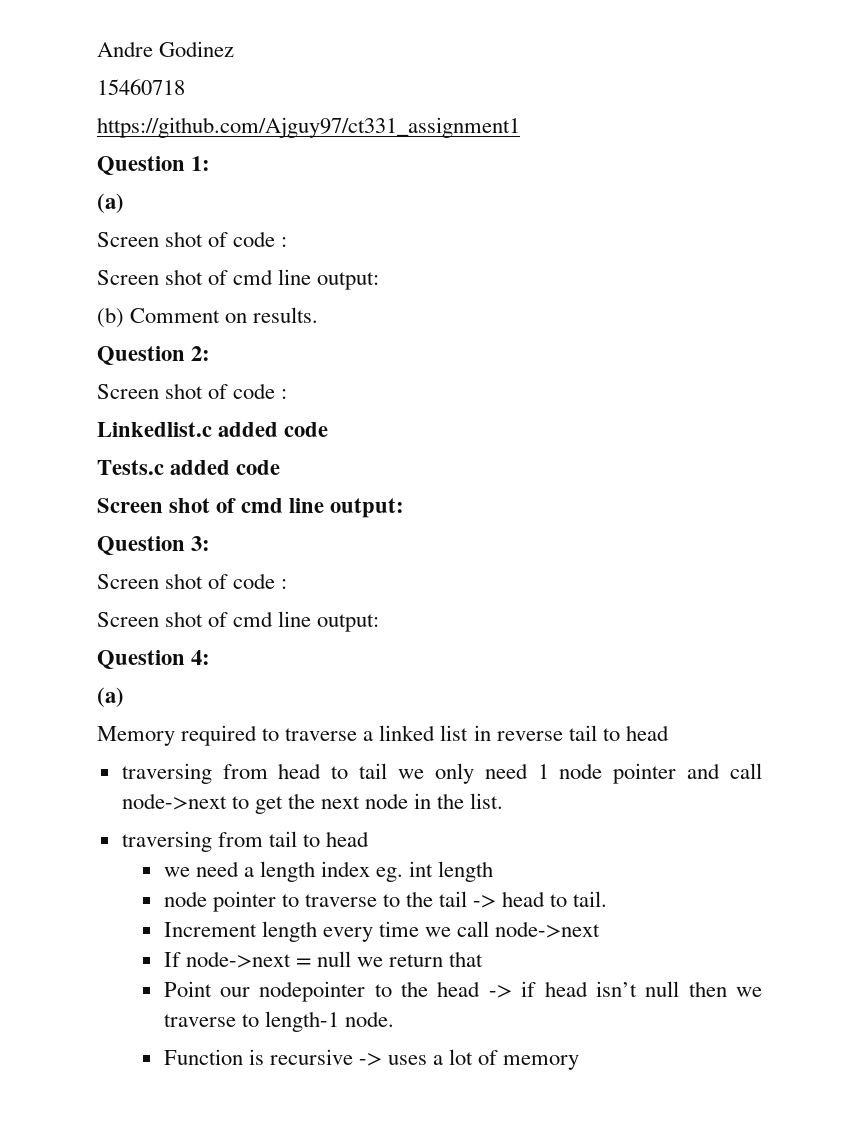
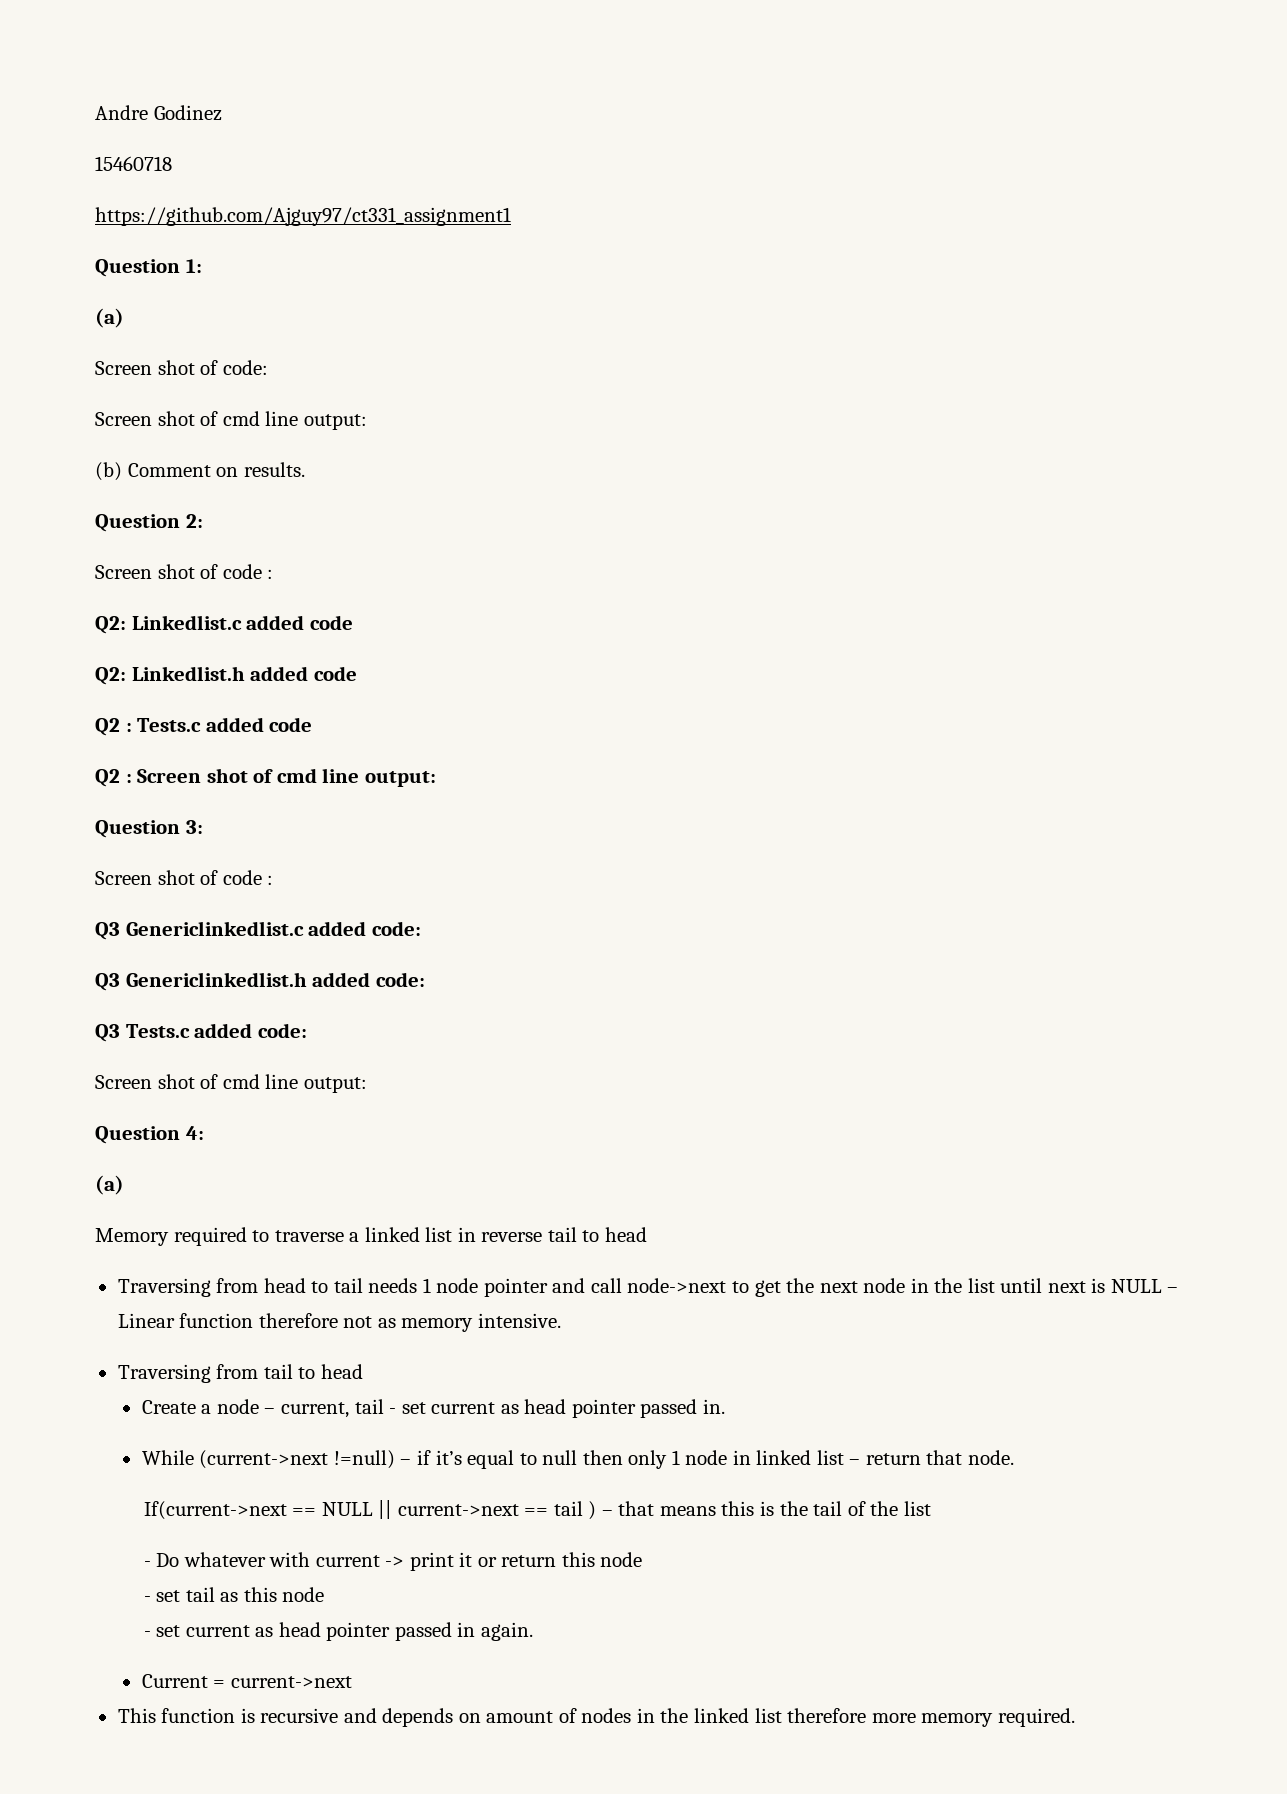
  Question 1:
  (a)
- Screen shot of code :
+ Screen shot of code:
- Linkedlist.c added code
+ Q2: Linkedlist.c added code
- Tests.c added code
- Screen shot of cmd line output:
+ Q2: Linkedlist.h added code
+ Q2 : Tests.c added code
+ Q2 : Screen shot of cmd line output:
+ Q3 Genericlinkedlist.c added code:
+ Q3 Genericlinkedlist.h added code:
+ Q3 Tests.c added code:
- traversing from head to tail we only need 1 node pointer and call node->next to get the next node in the list.
- traversing from tail to head
- we need a length index eg. int length
- node pointer to traverse to the tail -> head to tail.
- Increment length every time we call node->next
- If node->next = null we return that
- Point our nodepointer to the head -> if head isn’t null then we traverse to length-1 node.
- Function is recursive -> uses a lot of memory
+ Traversing from head to tail needs 1 node pointer and call node->next to get the next node in the list until next is NULL – Linear function therefore not as memory intensive.
+ Traversing from tail to head
+ Create a node – current, tail - set current as head pointer passed in.
+ While (current->next !=null) – if it’s equal to null then only 1 node in linked list – return that node.
+ If(current->next == NULL || current->next == tail ) – that means this is the tail of the list
+ - Do whatever with current -> print it or return this node
+ - set tail as this node
+ - set current as head pointer passed in again.
+ Current = current->next
+ This function is recursive and depends on amount of nodes in the linked list therefore more memory required.

